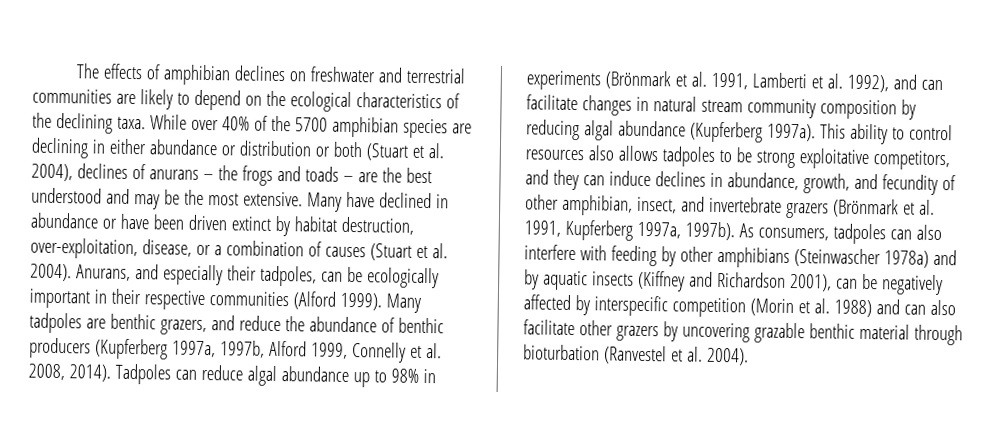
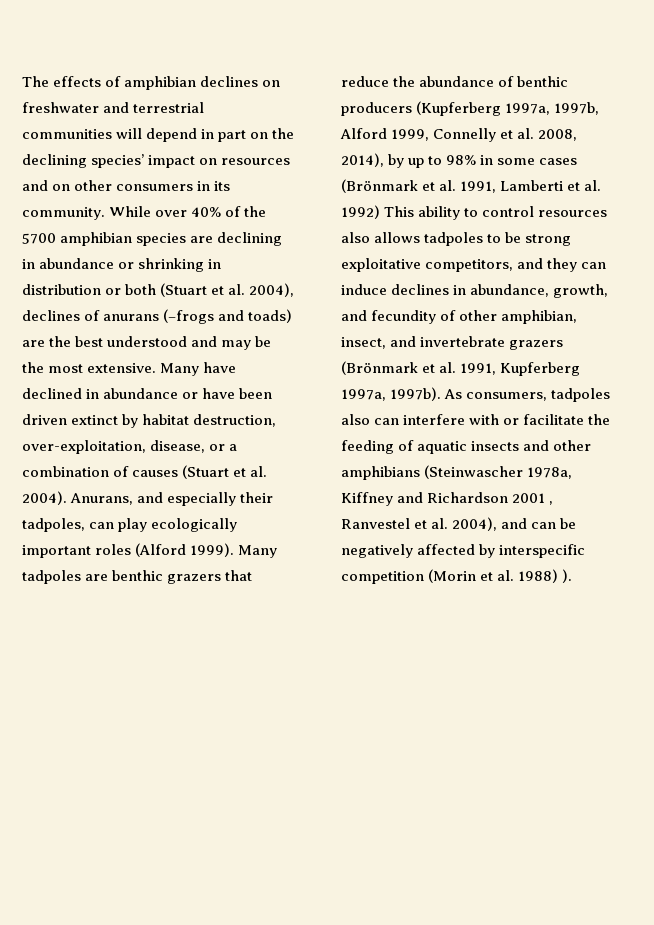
- The effects of amphibian declines on freshwater and terrestrial communities are likely to depend on the ecological characteristics of the declining taxa.
+ The effects of amphibian declines on freshwater and terrestrial communities will depend in part on the declining species’ impact on resources and on other consumers in its community.
- While over 40% of the 5700 amphibian species are declining in either abundance or distribution or both (Stuart et al. 2004), declines of anurans – the frogs and toads – are the best understood and may be the most extensive.
+ While over 40% of the 5700 amphibian species are declining in abundance or shrinking in distribution or both (Stuart et al. 2004), declines of anurans (–frogs and toads) are the best understood and may be the most extensive.
- Anurans, and especially their tadpoles, can be ecologically important in their respective communities (Alford 1999).
+ Anurans, and especially their tadpoles, can play ecologically important roles (Alford 1999).
- Many tadpoles are benthic grazers, and reduce the abundance of benthic producers (Kupferberg 1997a, 1997b, Alford 1999, Connelly et al. 2008, 2014). Tadpoles can reduce algal abundance up to 98% in experiments (Brönmark et al. 1991, Lamberti et al. 1992), and can facilitate changes in natural stream community composition by reducing algal abundance (Kupferberg 1997a). This ability to control resources also allows tadpoles to be strong exploitative competitors, and they can induce declines in abundance, growth, and fecundity of other amphibian, insect, and invertebrate grazers (Brönmark et al. 1991, Kupferberg 1997a, 1997b).
+ Many tadpoles are benthic grazers that reduce the abundance of benthic producers (Kupferberg 1997a, 1997b, Alford 1999, Connelly et al. 2008, 2014), by up to 98% in some cases (Brönmark et al. 1991, Lamberti et al. 1992) This ability to control resources also allows tadpoles to be strong exploitative competitors, and they can induce declines in abundance, growth, and fecundity of other amphibian, insect, and invertebrate grazers (Brönmark et al. 1991, Kupferberg 1997a, 1997b).
- As consumers, tadpoles can also interfere with feeding by other amphibians (Steinwascher 1978a) and by aquatic insects (Kiffney and Richardson 2001), can be negatively affected by interspecific competition (Morin et al. 1988) and can also facilitate other grazers by uncovering grazable benthic material through bioturbation (Ranvestel et al. 2004).
+ As consumers, tadpoles also can interfere with or facilitate the feeding of aquatic insects and other amphibians (Steinwascher 1978a, Kiffney and Richardson 2001 , Ranvestel et al. 2004), and can be negatively affected by interspecific competition (Morin et al. 1988) ).

